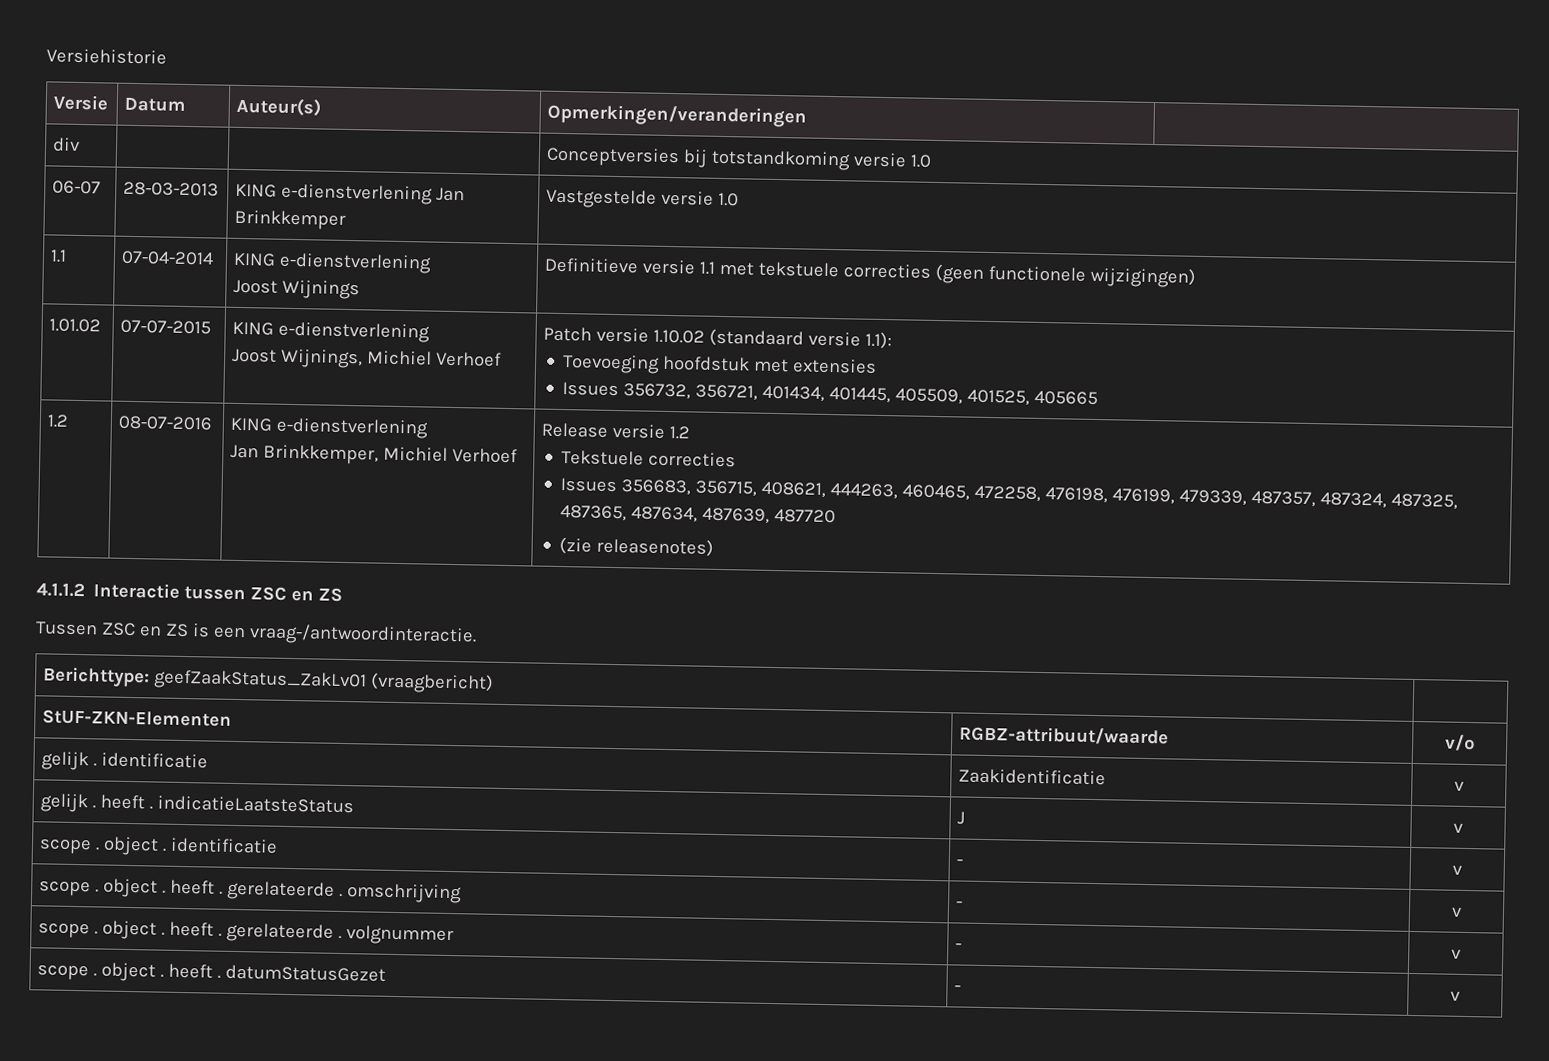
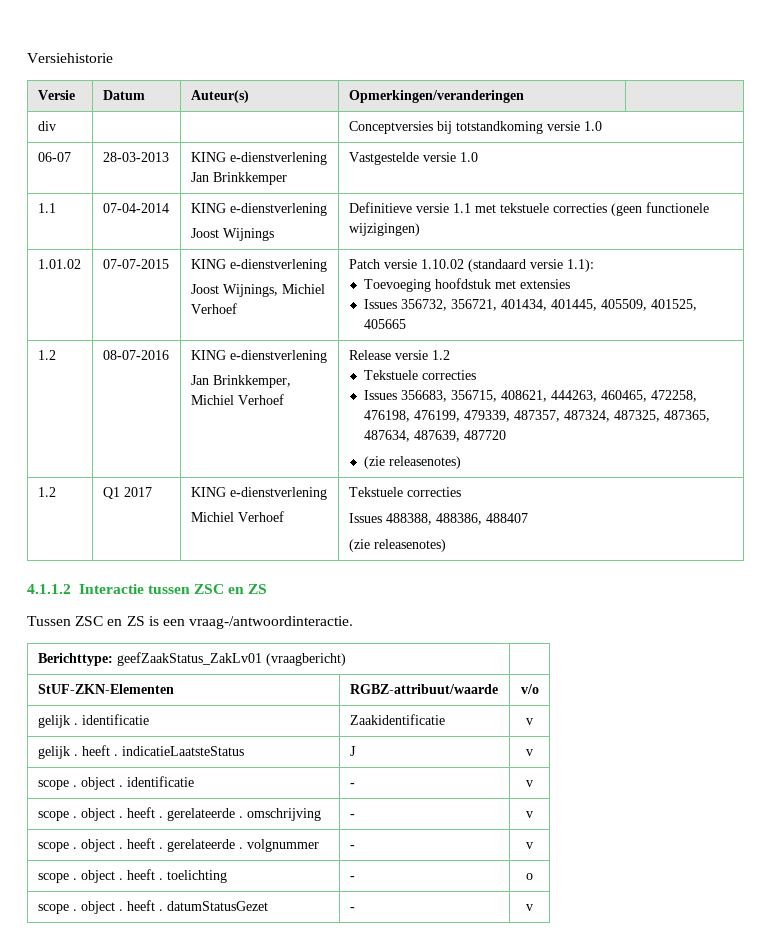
+ 1.2 | Q1 2017 | KING e-dienstverlening
+ Michiel Verhoef | Tekstuele correcties
+ Issues 488388, 488386, 488407
+ (zie releasenotes)
+ scope . object . heeft . toelichting | - | o

